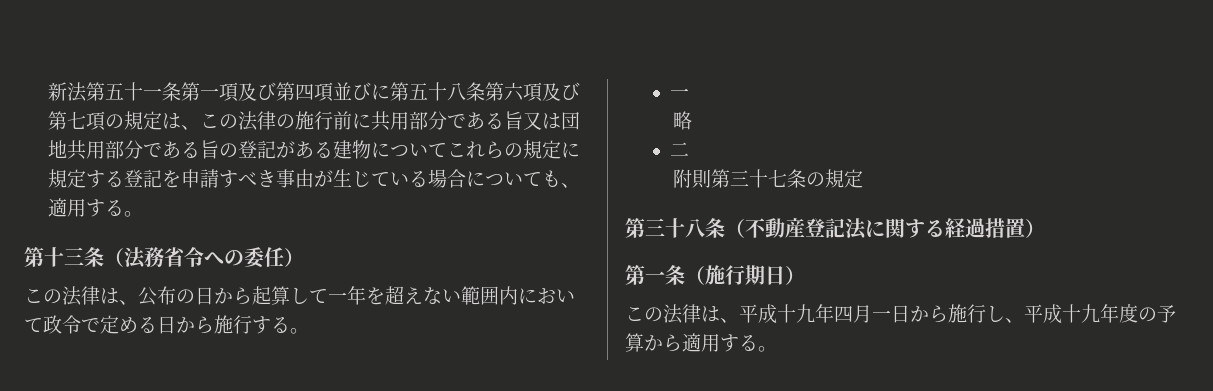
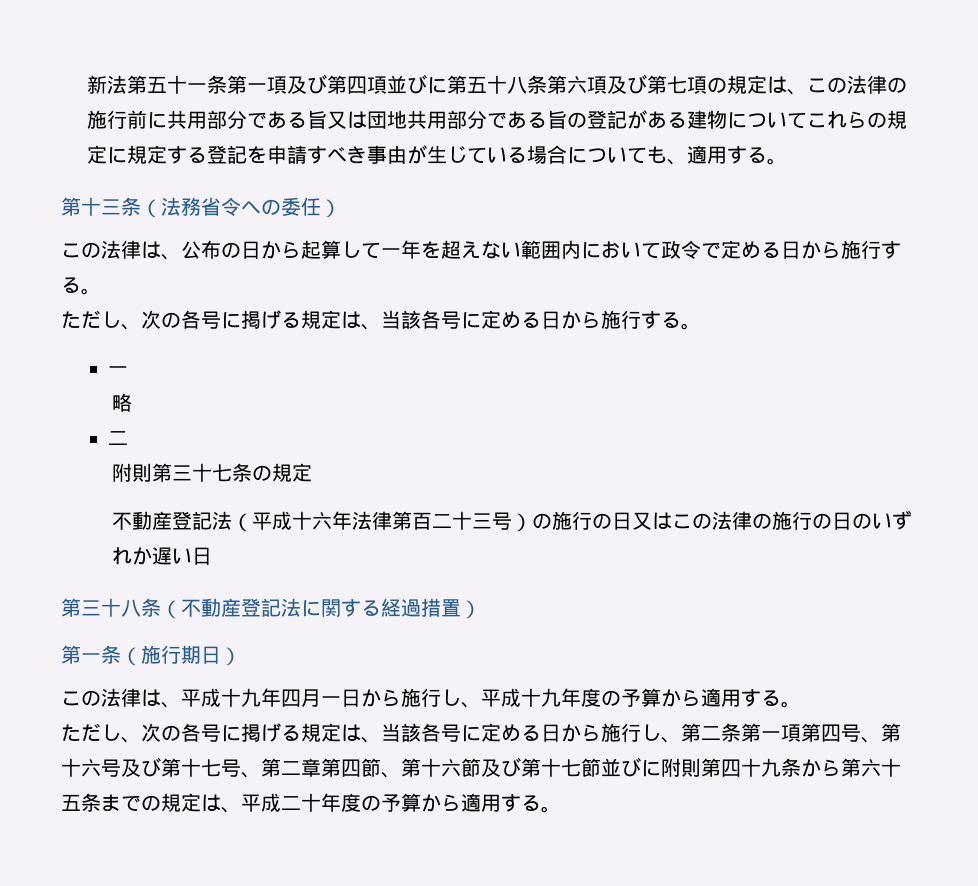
+ ただし、次の各号に掲げる規定は、当該各号に定める日から施行する。
+ 不動産登記法（平成十六年法律第百二十三号）の施行の日又はこの法律の施行の日のいずれか遅い日
+ ただし、次の各号に掲げる規定は、当該各号に定める日から施行し、第二条第一項第四号、第十六号及び第十七号、第二章第四節、第十六節及び第十七節並びに附則第四十九条から第六十五条までの規定は、平成二十年度の予算から適用する。

